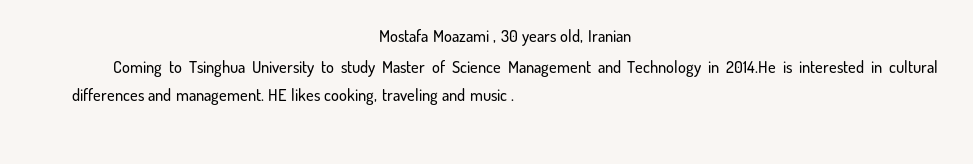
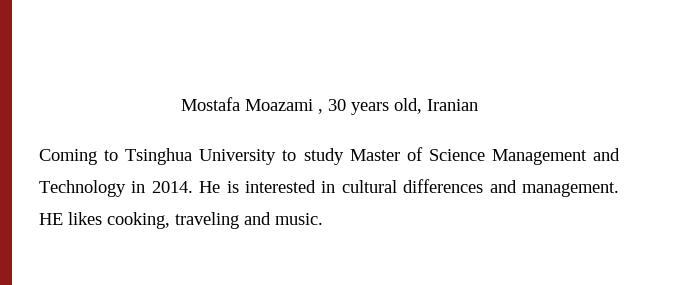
- Coming to Tsinghua University to study Master of Science Management and Technology in 2014.He is interested in cultural differences and management.
+ Coming to Tsinghua University to study Master of Science Management and Technology in 2014. He is interested in cultural differences and management.
- HE likes cooking, traveling and music .
+ HE likes cooking, traveling and music.

